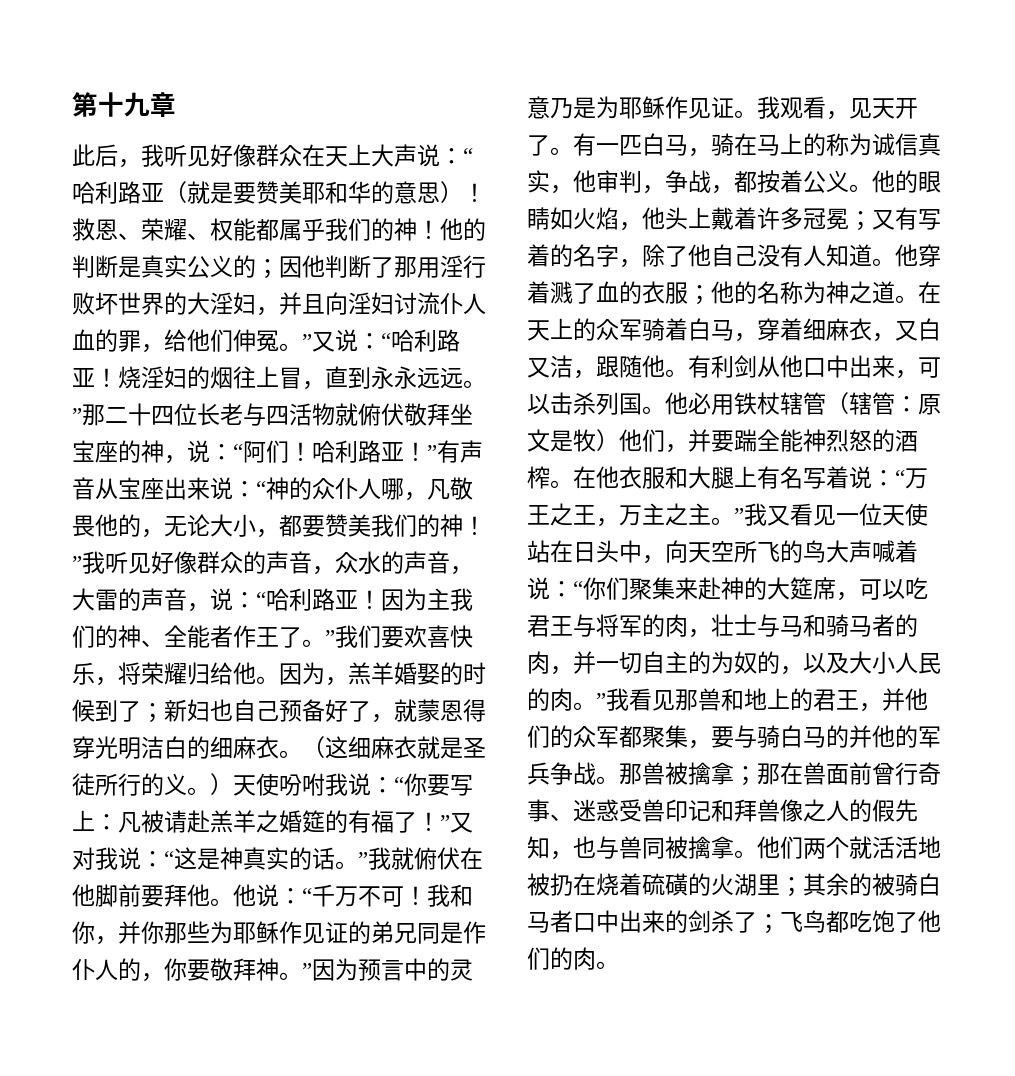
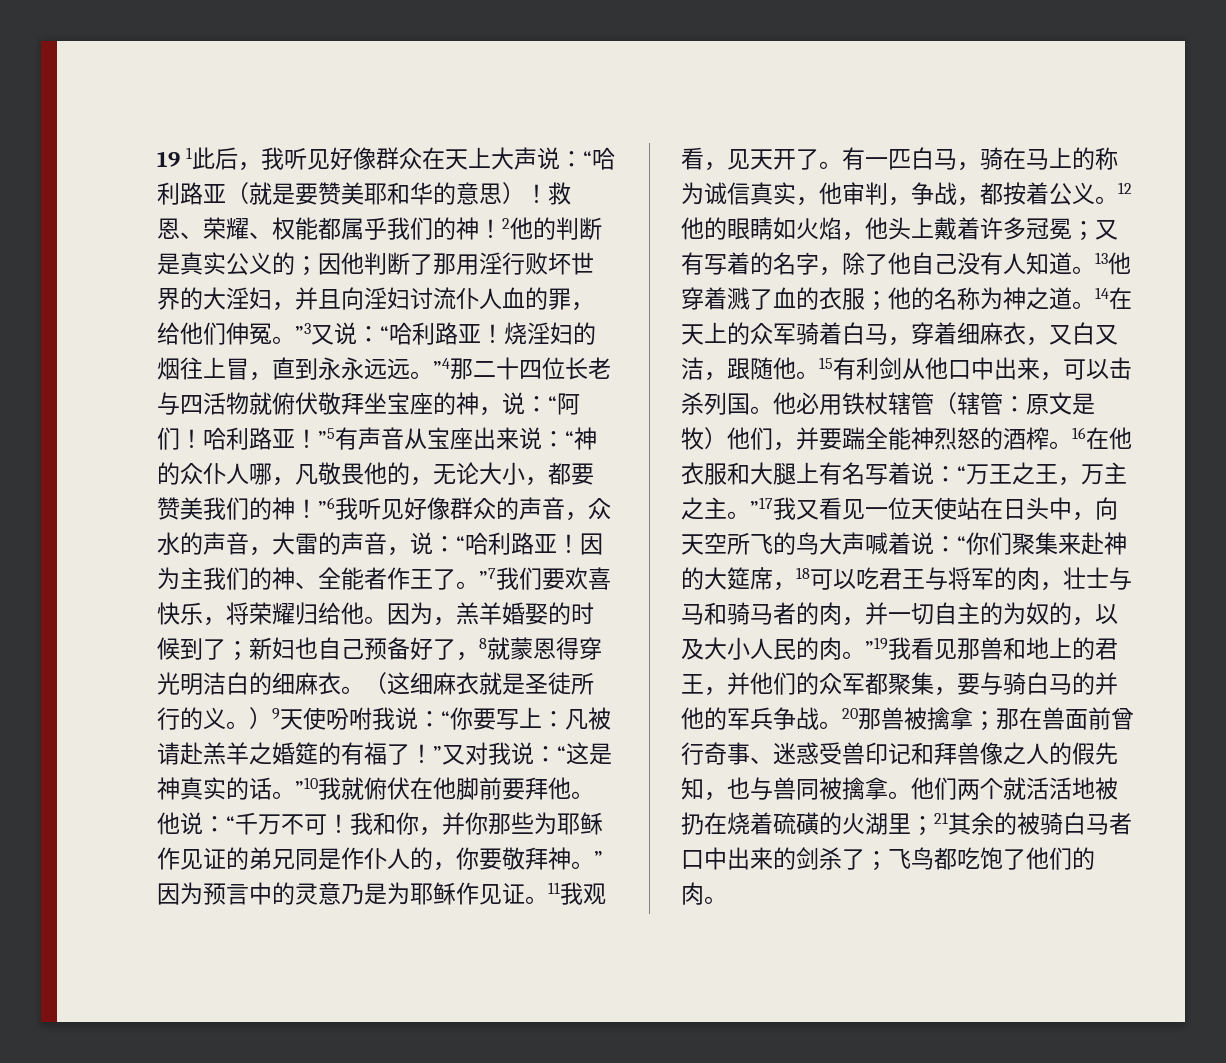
- 第十九章
- 此后，我听见好像群众在天上大声说：“哈利路亚（就是要赞美耶和华的意思）！
+ 19 1此后，我听见好像群众在天上大声说：“哈利路亚（就是要赞美耶和华的意思）！
- 他的判断是真实公义的；因他判断了那用淫行败坏世界的大淫妇，并且向淫妇讨流仆人血的罪，给他们伸冤。”又说：“哈利路亚！
+ 2他的判断是真实公义的；因他判断了那用淫行败坏世界的大淫妇，并且向淫妇讨流仆人血的罪，给他们伸冤。”3又说：“哈利路亚！
- 烧淫妇的烟往上冒，直到永永远远。”那二十四位长老与四活物就俯伏敬拜坐宝座的神，说：“阿们！
+ 烧淫妇的烟往上冒，直到永永远远。”4那二十四位长老与四活物就俯伏敬拜坐宝座的神，说：“阿们！
- 哈利路亚！”有声音从宝座出来说：“神的众仆人哪，凡敬畏他的，无论大小，都要赞美我们的神！”我听见好像群众的声音，众水的声音，大雷的声音，说：“哈利路亚！
+ 哈利路亚！”5有声音从宝座出来说：“神的众仆人哪，凡敬畏他的，无论大小，都要赞美我们的神！”6我听见好像群众的声音，众水的声音，大雷的声音，说：“哈利路亚！
- 因为主我们的神、全能者作王了。”我们要欢喜快乐，将荣耀归给他。
+ 因为主我们的神、全能者作王了。”7我们要欢喜快乐，将荣耀归给他。
- 因为，羔羊婚娶的时候到了；新妇也自己预备好了，就蒙恩得穿光明洁白的细麻衣。
+ 因为，羔羊婚娶的时候到了；新妇也自己预备好了，8就蒙恩得穿光明洁白的细麻衣。
- （这细麻衣就是圣徒所行的义。）天使吩咐我说：“你要写上：凡被请赴羔羊之婚筵的有福了！”又对我说：“这是神真实的话。”我就俯伏在他脚前要拜他。
+ （这细麻衣就是圣徒所行的义。）9天使吩咐我说：“你要写上：凡被请赴羔羊之婚筵的有福了！”又对我说：“这是神真实的话。”10我就俯伏在他脚前要拜他。
- 我观看，见天开了。
+ 11我观看，见天开了。
- 他的眼睛如火焰，他头上戴着许多冠冕；又有写着的名字，除了他自己没有人知道。
+ 12他的眼睛如火焰，他头上戴着许多冠冕；又有写着的名字，除了他自己没有人知道。
- 他穿着溅了血的衣服；他的名称为神之道。
+ 13他穿着溅了血的衣服；他的名称为神之道。
- 在天上的众军骑着白马，穿着细麻衣，又白又洁，跟随他。
+ 14在天上的众军骑着白马，穿着细麻衣，又白又洁，跟随他。
- 有利剑从他口中出来，可以击杀列国。
+ 15有利剑从他口中出来，可以击杀列国。
- 在他衣服和大腿上有名写着说：
+ 16在他衣服和大腿上有名写着说：
- “万王之王，万主之主。”我又看见一位天使站在日头中，向天空所飞的鸟大声喊着说：
+ “万王之王，万主之主。”17我又看见一位天使站在日头中，向天空所飞的鸟大声喊着说：
- “你们聚集来赴神的大筵席，可以吃君王与将军的肉，壮士与马和骑马者的肉，并一切自主的为奴的，以及大小人民的肉。”我看见那兽和地上的君王，并他们的众军都聚集，要与骑白马的并他的军兵争战。
+ “你们聚集来赴神的大筵席，18可以吃君王与将军的肉，壮士与马和骑马者的肉，并一切自主的为奴的，以及大小人民的肉。”19我看见那兽和地上的君王，并他们的众军都聚集，要与骑白马的并他的军兵争战。
- 那兽被擒拿；那在兽面前曾行奇事、迷惑受兽印记和拜兽像之人的假先知，也与兽同被擒拿。
+ 20那兽被擒拿；那在兽面前曾行奇事、迷惑受兽印记和拜兽像之人的假先知，也与兽同被擒拿。
- 他们两个就活活地被扔在烧着硫磺的火湖里；其余的被骑白马者口中出来的剑杀了；飞鸟都吃饱了他们的肉。
+ 他们两个就活活地被扔在烧着硫磺的火湖里；21其余的被骑白马者口中出来的剑杀了；飞鸟都吃饱了他们的肉。

